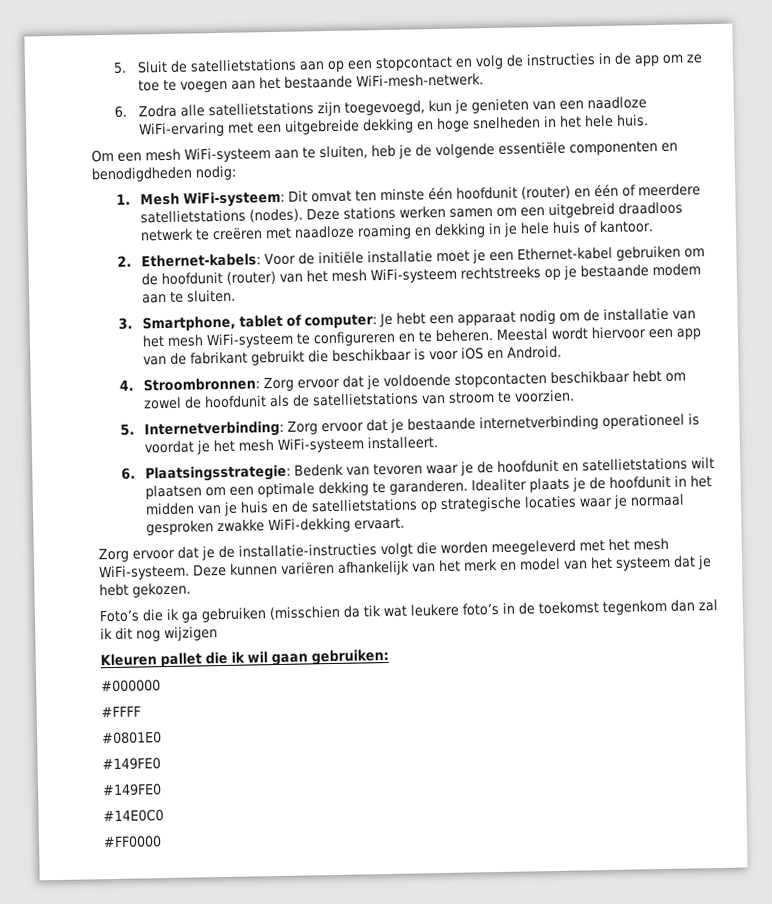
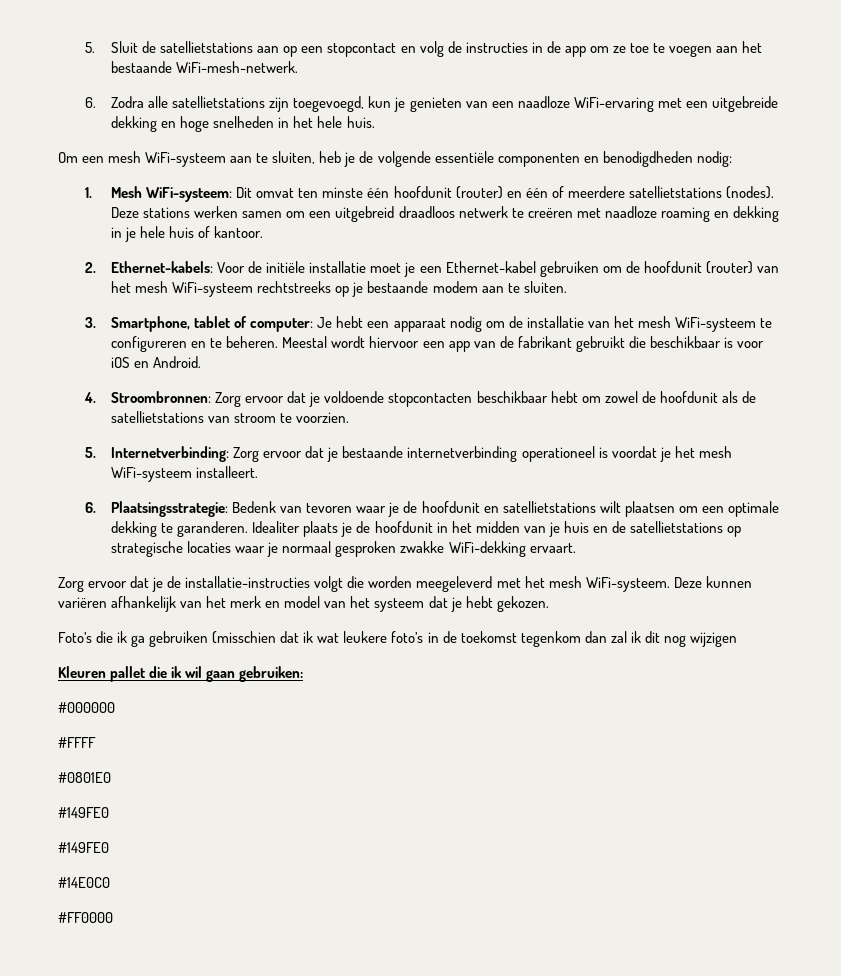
- Foto’s die ik ga gebruiken (misschien da tik wat leukere foto’s in de toekomst tegenkom dan zal ik dit nog wijzigen
+ Foto’s die ik ga gebruiken (misschien dat ik wat leukere foto’s in de toekomst tegenkom dan zal ik dit nog wijzigen

